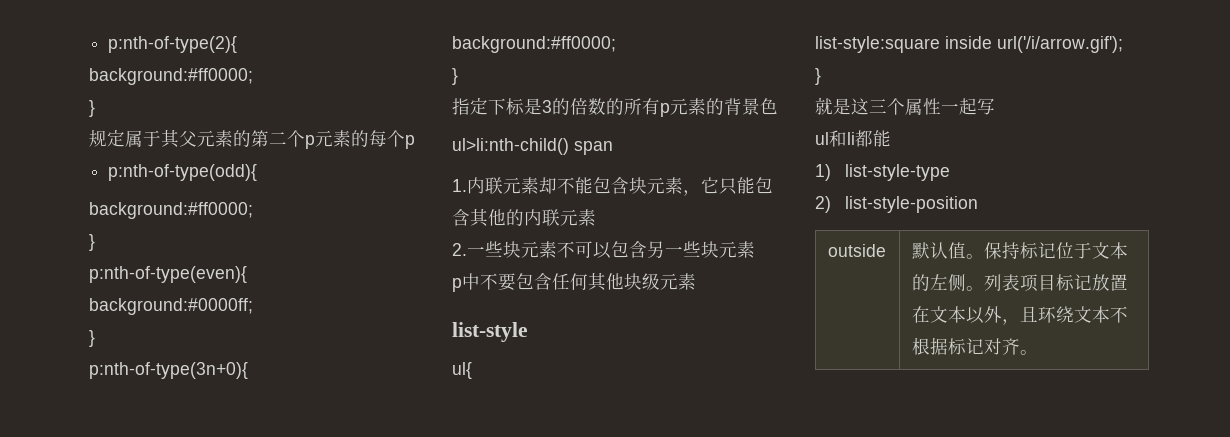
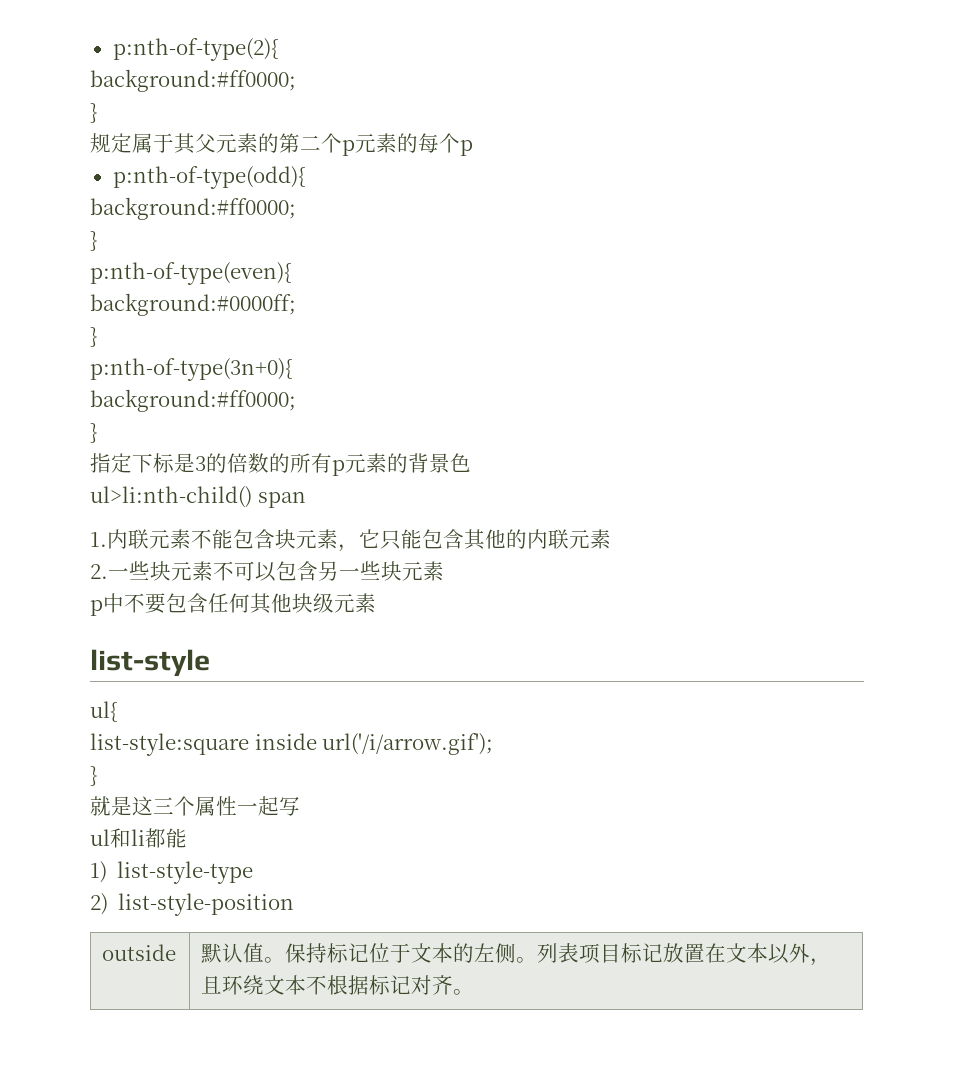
- 1.内联元素却不能包含块元素，它只能包含其他的内联元素
+ 1.内联元素不能包含块元素，它只能包含其他的内联元素

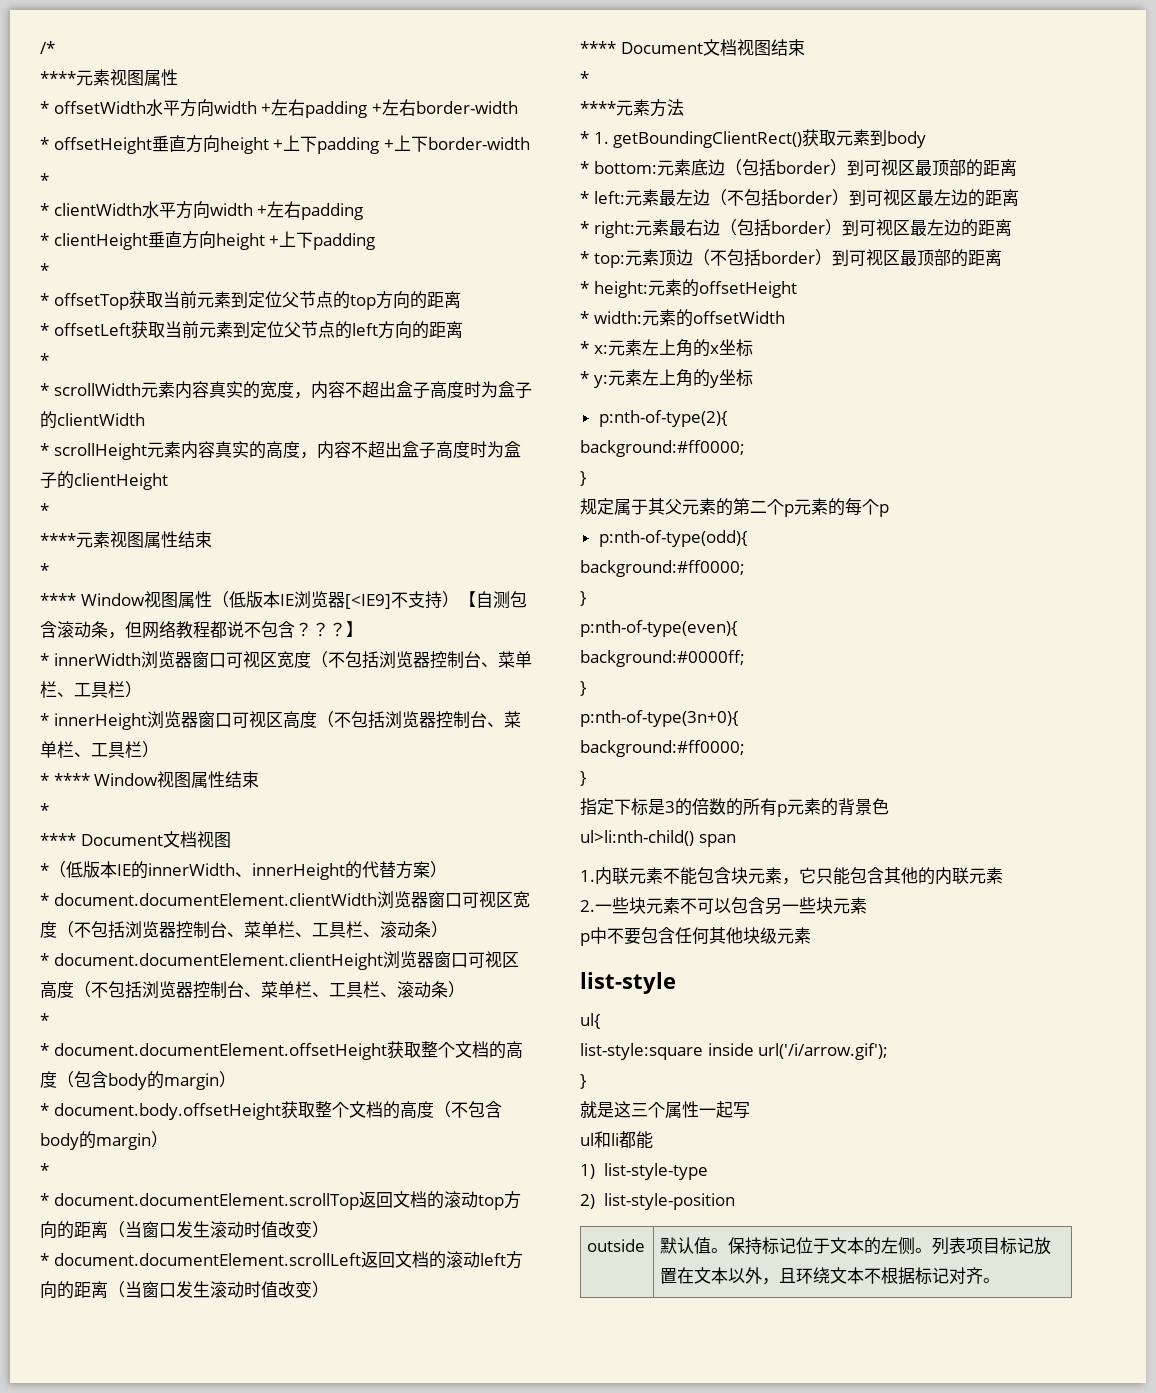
+ /*
+ ****元素视图属性
+ * offsetWidth水平方向width +左右padding +左右border-width
+ * offsetHeight垂直方向height +上下padding +上下border-width
+ *
+ * clientWidth水平方向width +左右padding
+ * clientHeight垂直方向height +上下padding
+ *
+ * offsetTop获取当前元素到定位父节点的top方向的距离
+ * offsetLeft获取当前元素到定位父节点的left方向的距离
+ *
+ * scrollWidth元素内容真实的宽度，内容不超出盒子高度时为盒子的clientWidth
+ * scrollHeight元素内容真实的高度，内容不超出盒子高度时为盒子的clientHeight
+ *
+ ****元素视图属性结束
+ *
+ **** Window视图属性（低版本IE浏览器[<IE9]不支持）【自测包含滚动条，但网络教程都说不包含？？？】
+ * innerWidth浏览器窗口可视区宽度（不包括浏览器控制台、菜单栏、工具栏）
+ * innerHeight浏览器窗口可视区高度（不包括浏览器控制台、菜单栏、工具栏）
+ * **** Window视图属性结束
+ *
+ **** Document文档视图
+ *（低版本IE的innerWidth、innerHeight的代替方案）
+ * document.documentElement.clientWidth浏览器窗口可视区宽度（不包括浏览器控制台、菜单栏、工具栏、滚动条）
+ * document.documentElement.clientHeight浏览器窗口可视区高度（不包括浏览器控制台、菜单栏、工具栏、滚动条）
+ *
+ * document.documentElement.offsetHeight获取整个文档的高度（包含body的margin）
+ * document.body.offsetHeight获取整个文档的高度（不包含body的margin）
+ *
+ * document.documentElement.scrollTop返回文档的滚动top方向的距离（当窗口发生滚动时值改变）
+ * document.documentElement.scrollLeft返回文档的滚动left方向的距离（当窗口发生滚动时值改变）
+ **** Document文档视图结束
+ *
+ ****元素方法
+ * 1. getBoundingClientRect()获取元素到body
+ * bottom:元素底边（包括border）到可视区最顶部的距离
+ * left:元素最左边（不包括border）到可视区最左边的距离
+ * right:元素最右边（包括border）到可视区最左边的距离
+ * top:元素顶边（不包括border）到可视区最顶部的距离
+ * height:元素的offsetHeight
+ * width:元素的offsetWidth
+ * x:元素左上角的x坐标
+ * y:元素左上角的y坐标

